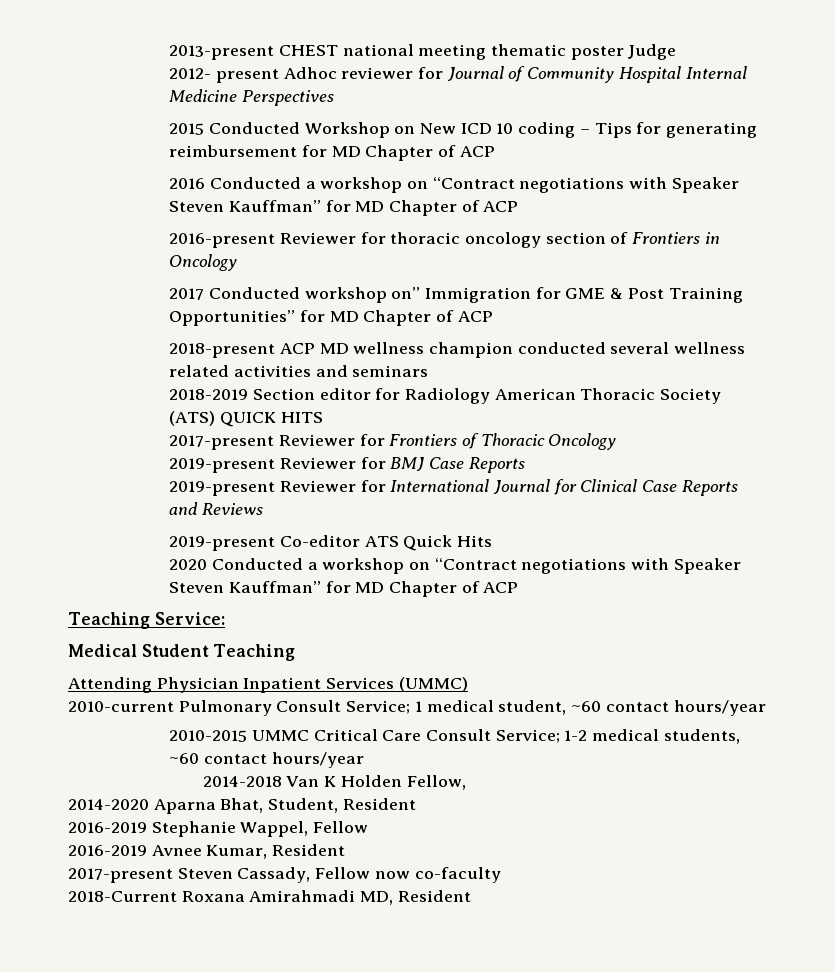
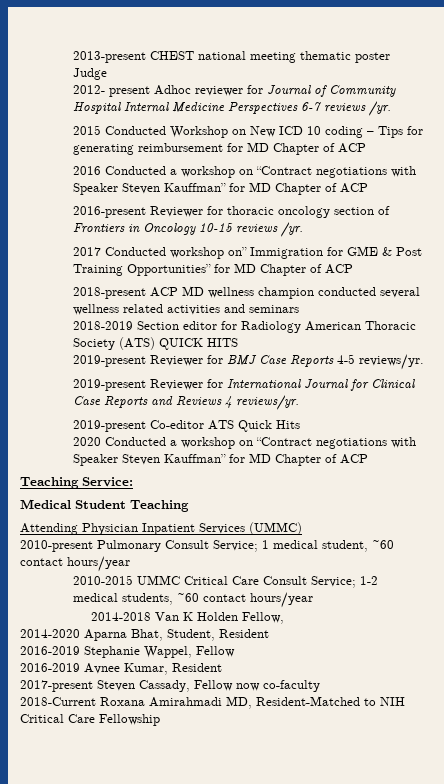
- 2012- present Adhoc reviewer for Journal of Community Hospital Internal Medicine Perspectives
+ 2012- present Adhoc reviewer for Journal of Community Hospital Internal Medicine Perspectives 6-7 reviews /yr.
- 2016-present Reviewer for thoracic oncology section of Frontiers in Oncology
+ 2016-present Reviewer for thoracic oncology section of Frontiers in Oncology 10-15 reviews /yr.
- 2017-present Reviewer for Frontiers of Thoracic Oncology
- 2019-present Reviewer for BMJ Case Reports
+ 2019-present Reviewer for BMJ Case Reports 4-5 reviews/yr.
- 2019-present Reviewer for International Journal for Clinical Case Reports and Reviews
+ 2019-present Reviewer for International Journal for Clinical Case Reports and Reviews 4 reviews/yr.
- 2010-current Pulmonary Consult Service; 1 medical student, ~60 contact hours/year
+ 2010-present Pulmonary Consult Service; 1 medical student, ~60 contact hours/year
- 2018-Current Roxana Amirahmadi MD, Resident
+ 2018-Current Roxana Amirahmadi MD, Resident-Matched to NIH Critical Care Fellowship

